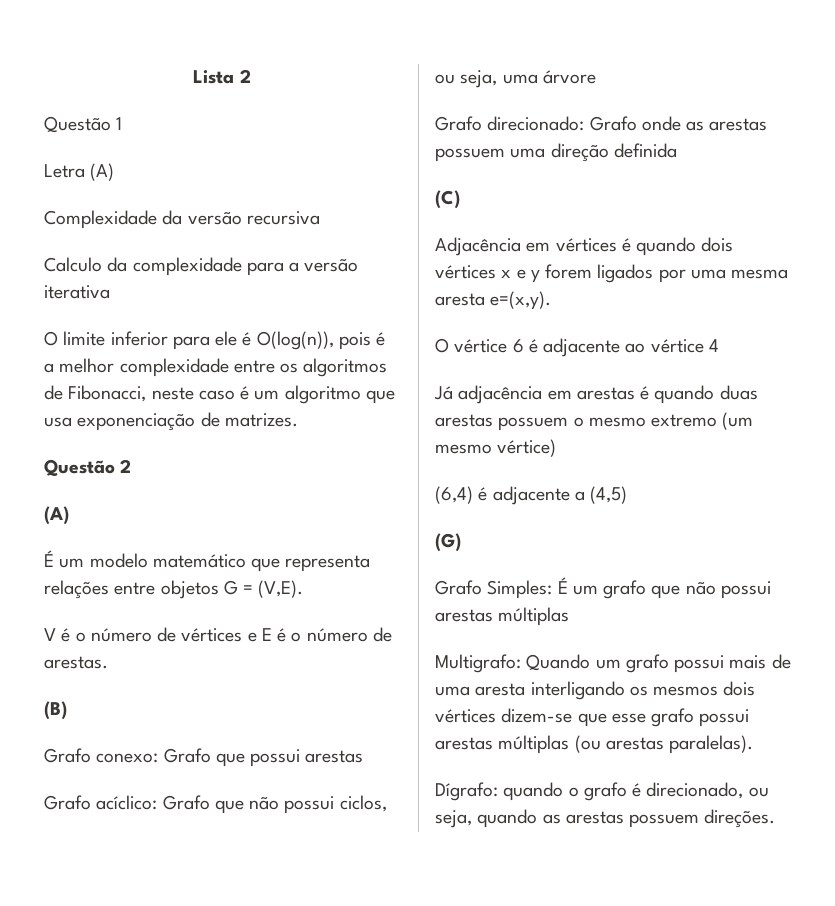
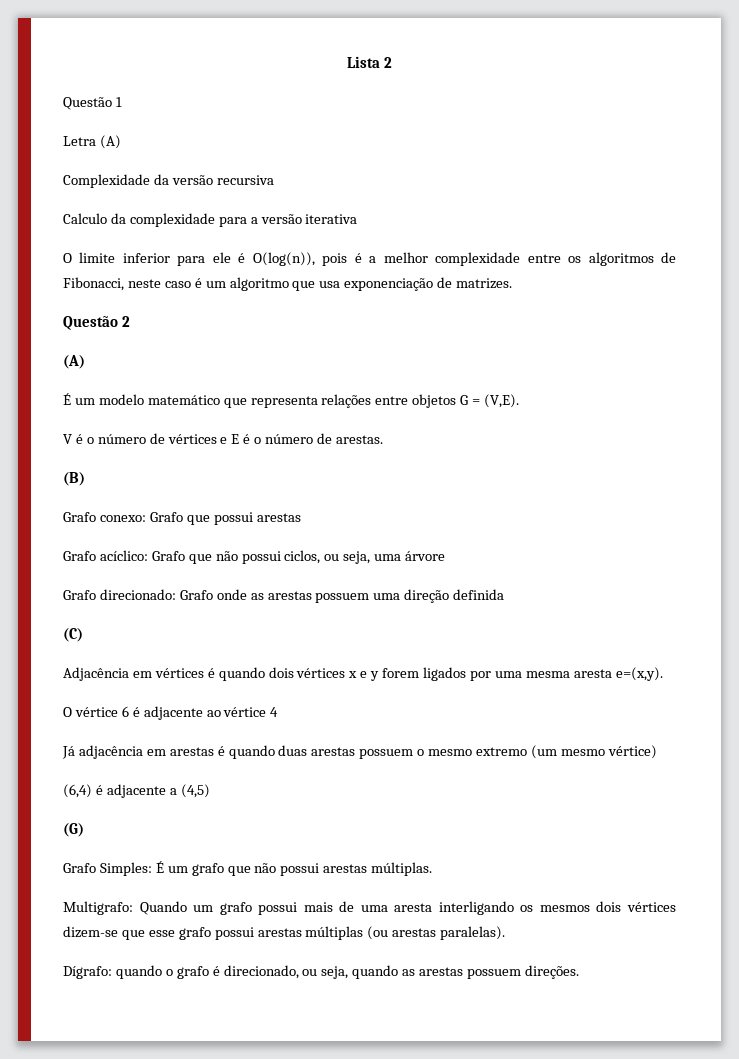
- Grafo Simples: É um grafo que não possui arestas múltiplas
+ Grafo Simples: É um grafo que não possui arestas múltiplas.

